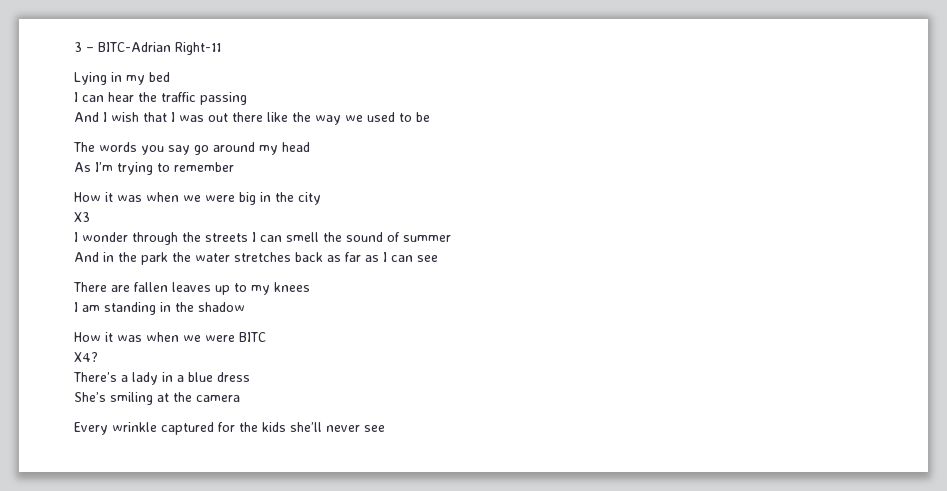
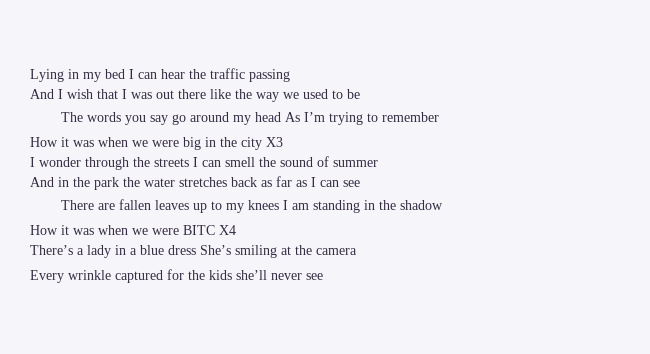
- 3 – BITC-Adrian Right-11
- Lying in my bed
- I can hear the traffic passing
+ Lying in my bed I can hear the traffic passing
- The words you say go around my head
- As I’m trying to remember
+ The words you say go around my head As I’m trying to remember
- How it was when we were big in the city
- X3
+ How it was when we were big in the city X3
- There are fallen leaves up to my knees
- I am standing in the shadow
+ There are fallen leaves up to my knees I am standing in the shadow
- How it was when we were BITC
- X4?
+ How it was when we were BITC X4
- There’s a lady in a blue dress
- She’s smiling at the camera
+ There’s a lady in a blue dress She’s smiling at the camera

